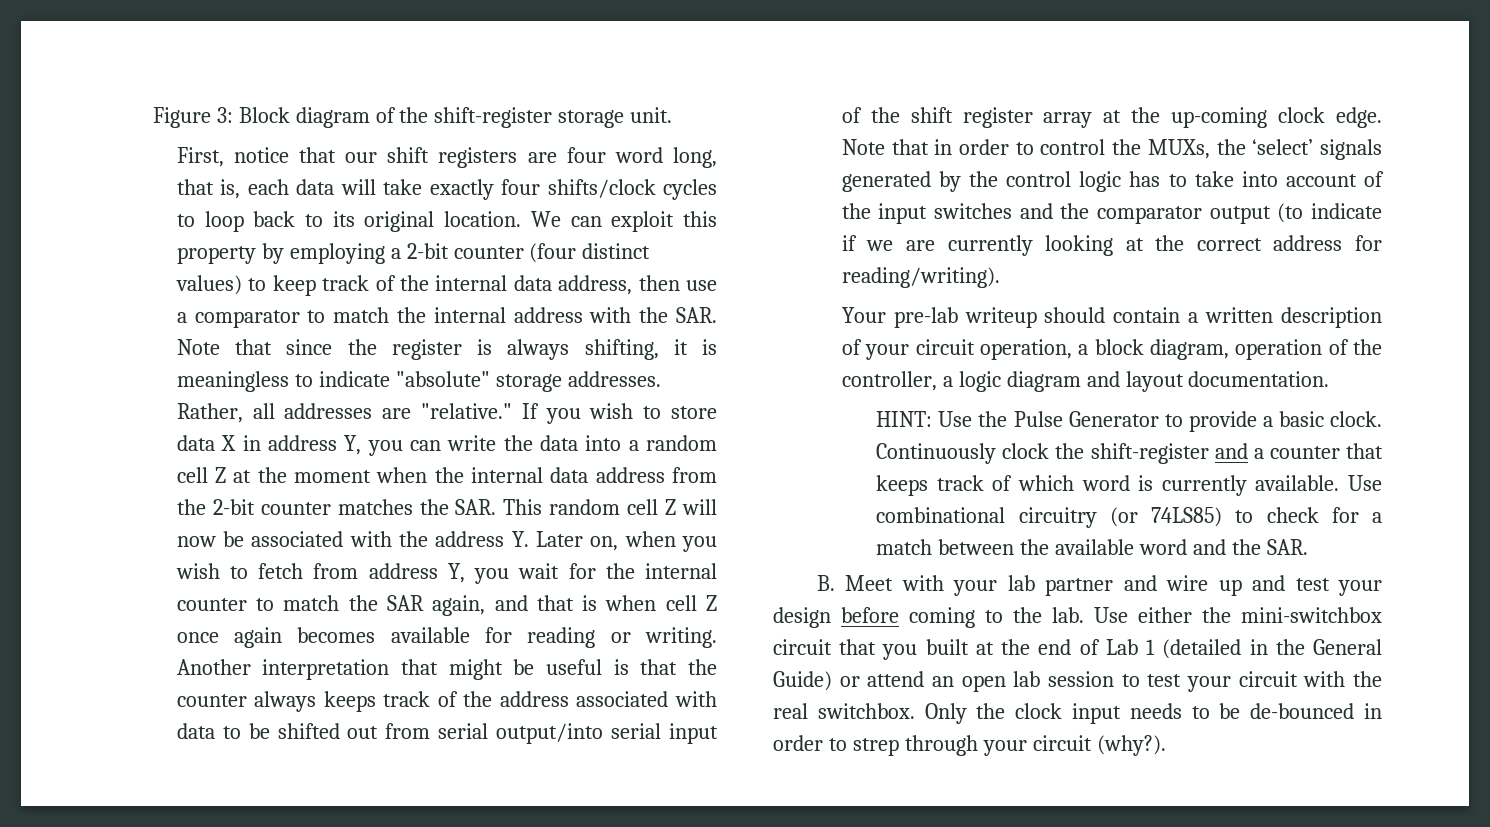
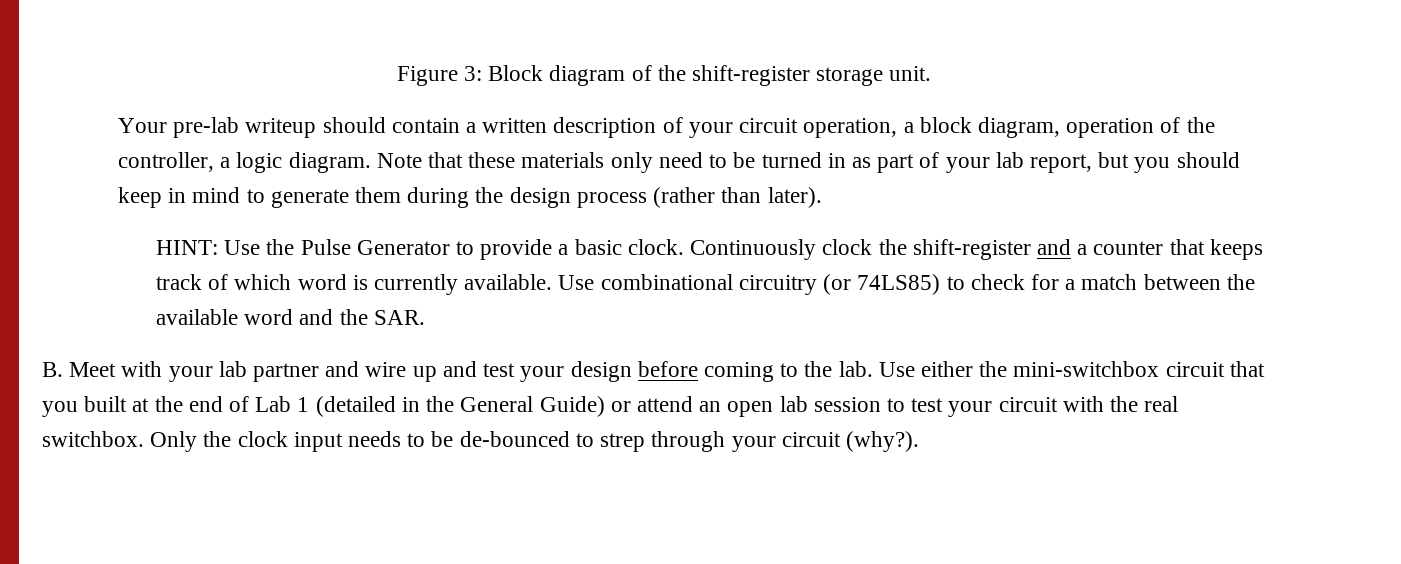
- First, notice that our shift registers are four word long, that is, each data will take exactly four shifts/clock cycles to loop back to its original location. We can exploit this property by employing a 2-bit counter (four distinct values) to keep track of the internal data address, then use a comparator to match the internal address with the SAR. Note that since the register is always shifting, it is meaningless to indicate "absolute" storage addresses. Rather, all addresses are "relative." If you wish to store data X in address Y, you can write the data into a random cell Z at the moment when the internal data address from the 2-bit counter matches the SAR. This random cell Z will now be associated with the address Y. Later on, when you wish to fetch from address Y, you wait for the internal counter to match the SAR again, and that is when cell Z once again becomes available for reading or writing. Another interpretation that might be useful is that the counter always keeps track of the address associated with data to be shifted out from serial output/into serial input of the shift register array at the up-coming clock edge. Note that in order to control the MUXs, the ‘select’ signals generated by the control logic has to take into account of the input switches and the comparator output (to indicate if we are currently looking at the correct address for reading/writing).
- Your pre-lab writeup should contain a written description of your circuit operation, a block diagram, operation of the controller, a logic diagram and layout documentation.
+ Your pre-lab writeup should contain a written description of your circuit operation, a block diagram, operation of the controller, a logic diagram. Note that these materials only need to be turned in as part of your lab report, but you should keep in mind to generate them during the design process (rather than later).
- Only the clock input needs to be de-bounced in order to strep through your circuit (why?).
+ Only the clock input needs to be de-bounced to strep through your circuit (why?).

